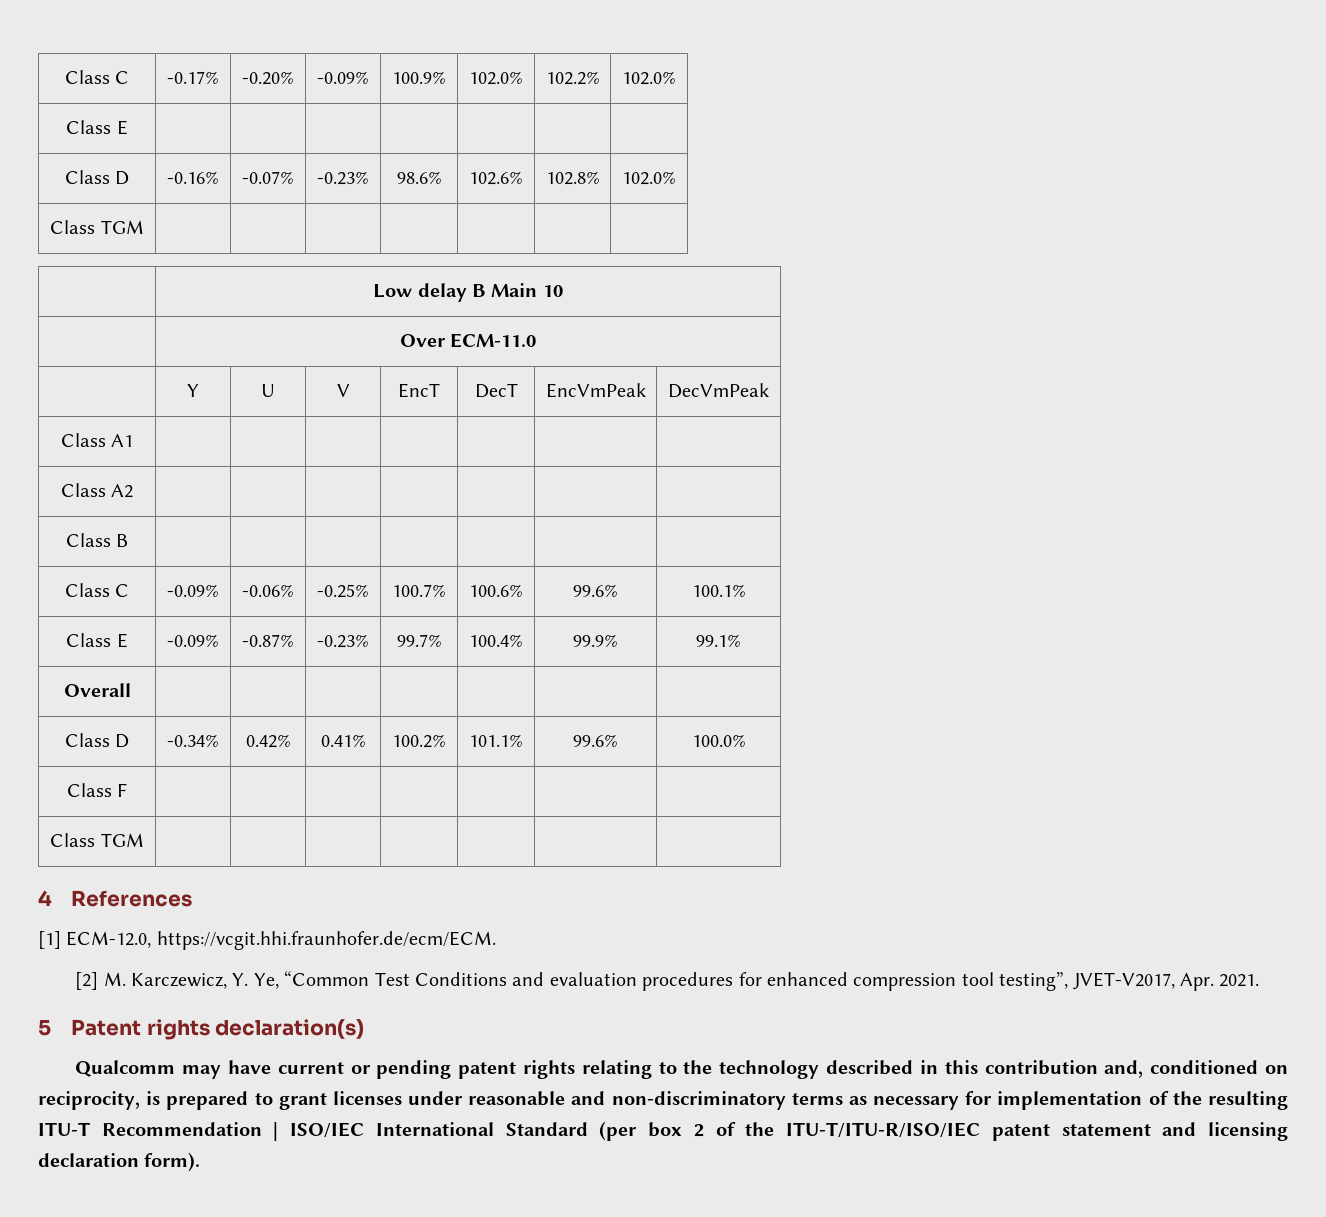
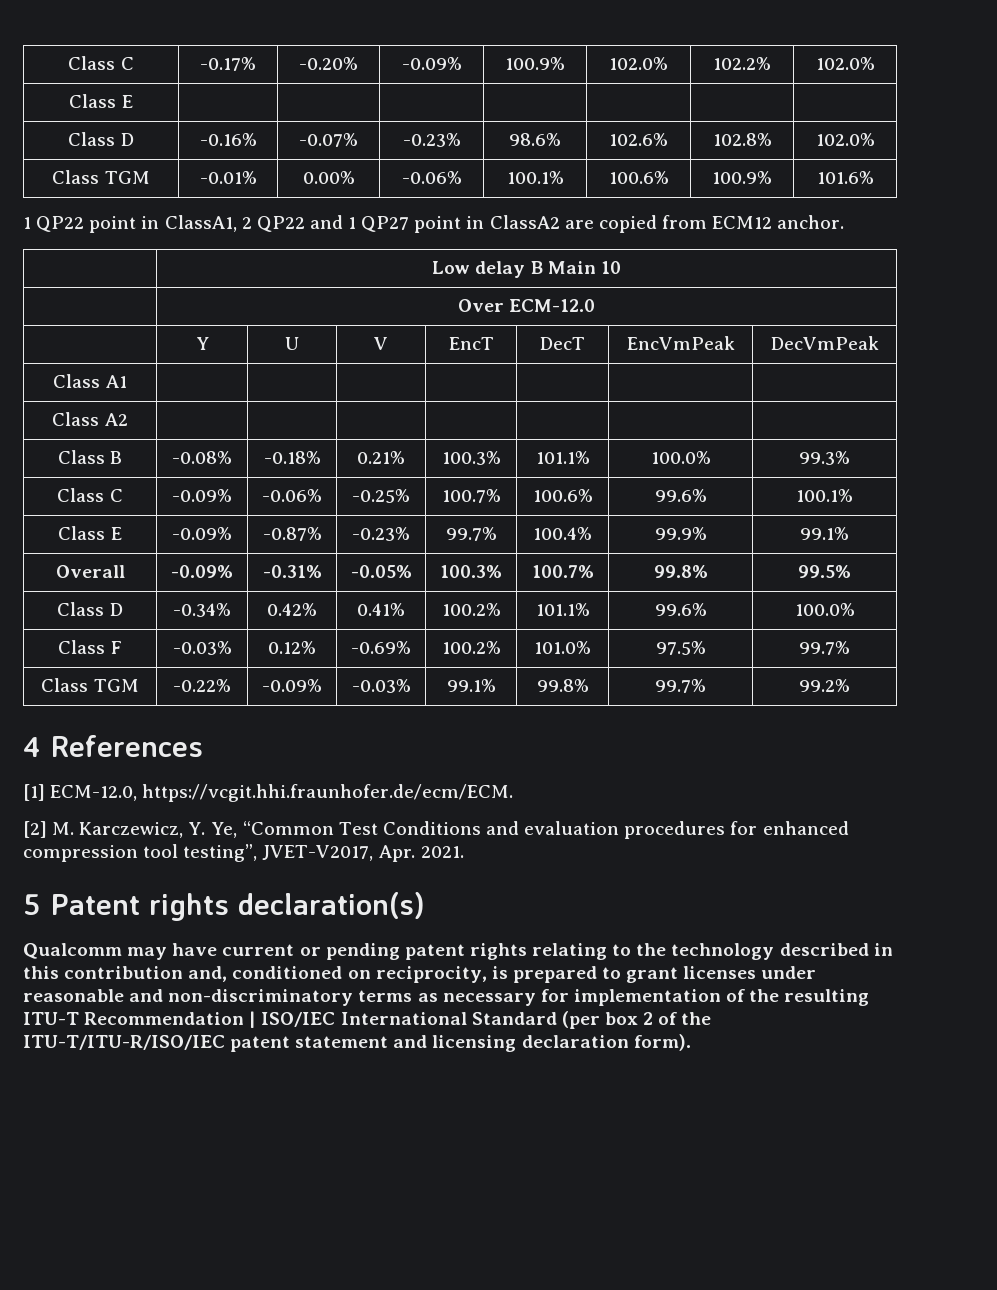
  Class D | -0.16% | -0.07% | -0.23% | 98.6% | 102.6% | 102.8% | 102.0%
- Class TGM | | | | | | |
+ Class TGM | -0.01% | 0.00% | -0.06% | 100.1% | 100.6% | 100.9% | 101.6%
+ 1 QP22 point in ClassA1, 2 QP22 and 1 QP27 point in ClassA2 are copied from ECM12 anchor.
- | Over ECM-11.0
+ | Over ECM-12.0
- Class B | | | | | | |
+ Class B | -0.08% | -0.18% | 0.21% | 100.3% | 101.1% | 100.0% | 99.3%
- Overall | | | | | | |
+ Overall | -0.09% | -0.31% | -0.05% | 100.3% | 100.7% | 99.8% | 99.5%
- Class F | | | | | | |
- Class TGM | | | | | | |
+ Class F | -0.03% | 0.12% | -0.69% | 100.2% | 101.0% | 97.5% | 99.7%
+ Class TGM | -0.22% | -0.09% | -0.03% | 99.1% | 99.8% | 99.7% | 99.2%

